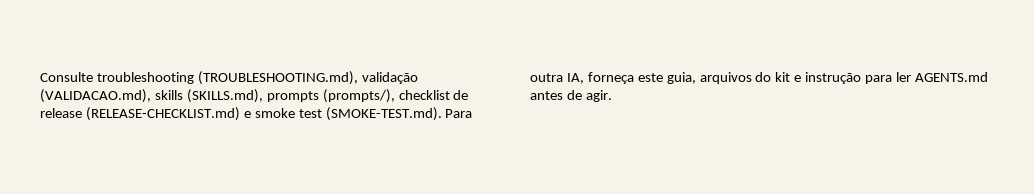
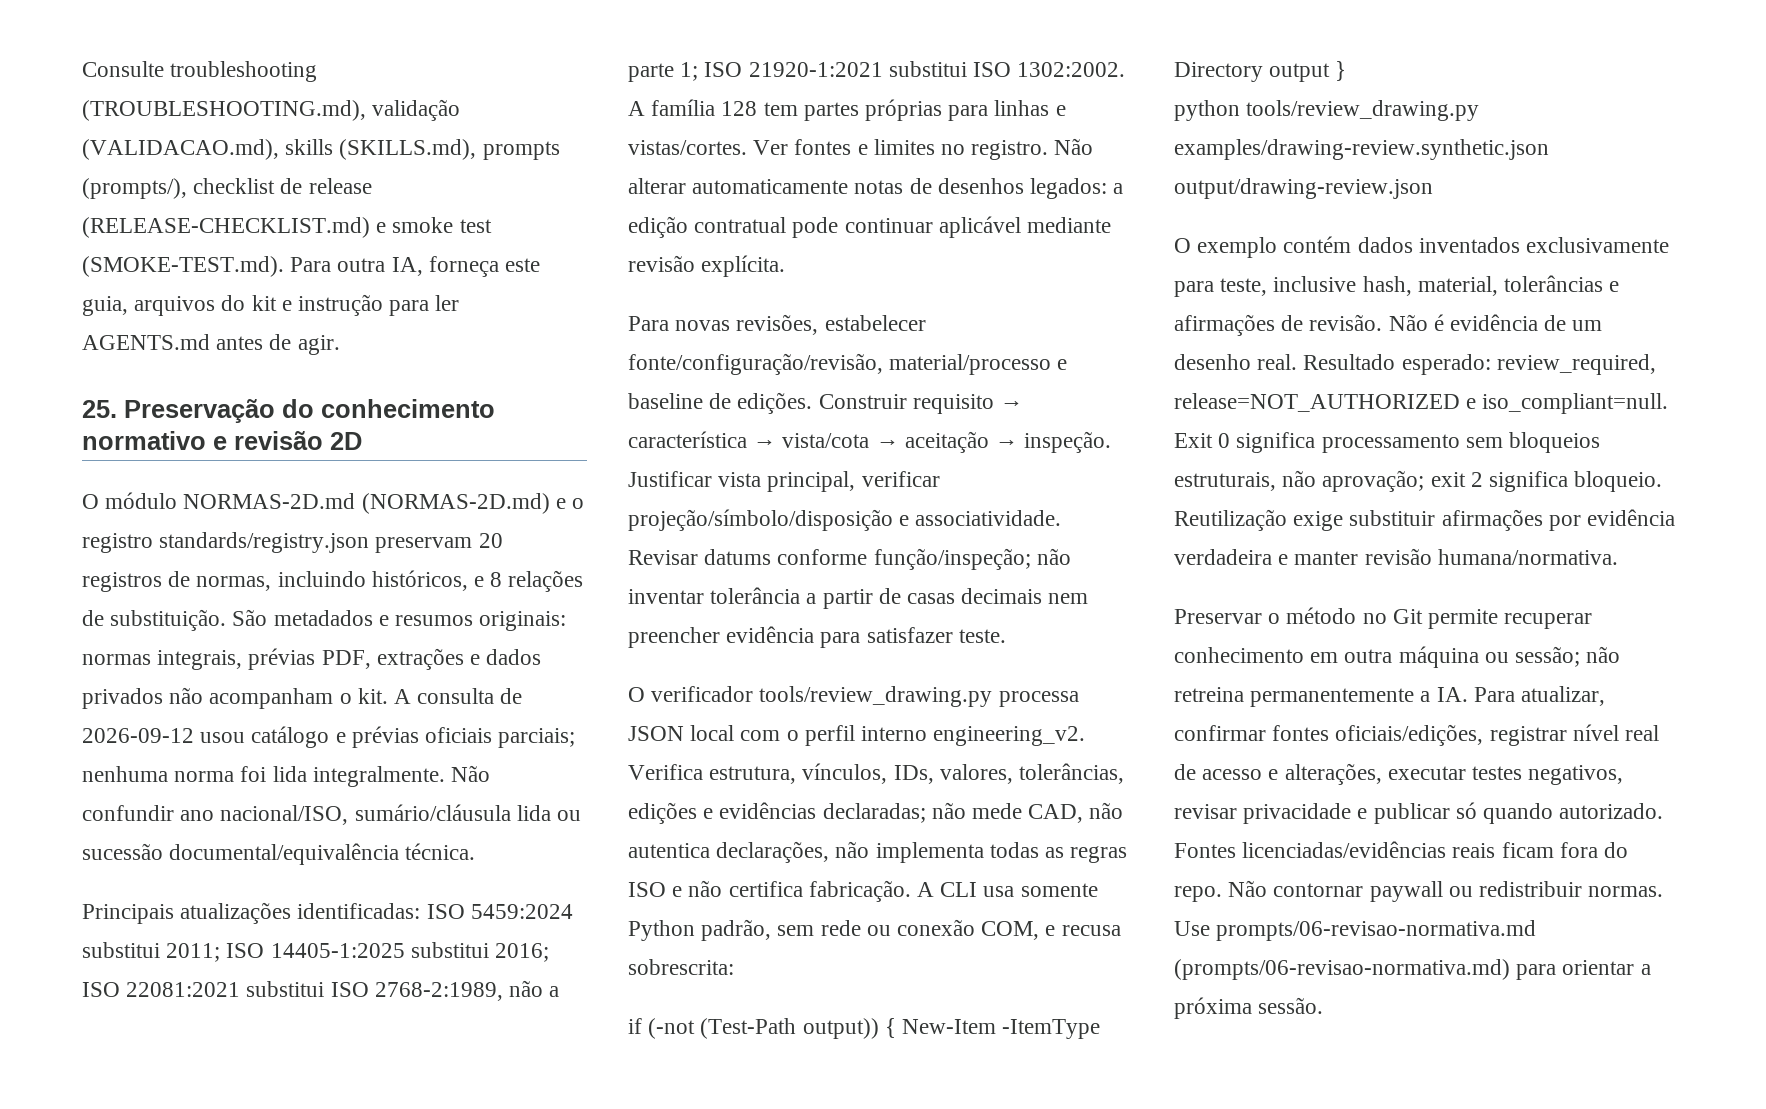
+ 25. Preservação do conhecimento normativo e revisão 2D
+ O módulo NORMAS-2D.md (NORMAS-2D.md) e o registro standards/registry.json preservam 20 registros de normas, incluindo históricos, e 8 relações de substituição. São metadados e resumos originais: normas integrais, prévias PDF, extrações e dados privados não acompanham o kit. A consulta de 2026-09-12 usou catálogo e prévias oficiais parciais; nenhuma norma foi lida integralmente. Não confundir ano nacional/ISO, sumário/cláusula lida ou sucessão documental/equivalência técnica.
+ Principais atualizações identificadas: ISO 5459:2024 substitui 2011; ISO 14405-1:2025 substitui 2016; ISO 22081:2021 substitui ISO 2768-2:1989, não a parte 1; ISO 21920-1:2021 substitui ISO 1302:2002. A família 128 tem partes próprias para linhas e vistas/cortes. Ver fontes e limites no registro. Não alterar automaticamente notas de desenhos legados: a edição contratual pode continuar aplicável mediante revisão explícita.
+ Para novas revisões, estabelecer fonte/configuração/revisão, material/processo e baseline de edições. Construir requisito → característica → vista/cota → aceitação → inspeção. Justificar vista principal, verificar projeção/símbolo/disposição e associatividade. Revisar datums conforme função/inspeção; não inventar tolerância a partir de casas decimais nem preencher evidência para satisfazer teste.
+ O verificador tools/review_drawing.py processa JSON local com o perfil interno engineering_v2. Verifica estrutura, vínculos, IDs, valores, tolerâncias, edições e evidências declaradas; não mede CAD, não autentica declarações, não implementa todas as regras ISO e não certifica fabricação. A CLI usa somente Python padrão, sem rede ou conexão COM, e recusa sobrescrita:
+ if (-not (Test-Path output)) { New-Item -ItemType Directory output }
+ python tools/review_drawing.py examples/drawing-review.synthetic.json output/drawing-review.json
+ O exemplo contém dados inventados exclusivamente para teste, inclusive hash, material, tolerâncias e afirmações de revisão. Não é evidência de um desenho real. Resultado esperado: review_required, release=NOT_AUTHORIZED e iso_compliant=null. Exit 0 significa processamento sem bloqueios estruturais, não aprovação; exit 2 significa bloqueio. Reutilização exige substituir afirmações por evidência verdadeira e manter revisão humana/normativa.
+ Preservar o método no Git permite recuperar conhecimento em outra máquina ou sessão; não retreina permanentemente a IA. Para atualizar, confirmar fontes oficiais/edições, registrar nível real de acesso e alterações, executar testes negativos, revisar privacidade e publicar só quando autorizado. Fontes licenciadas/evidências reais ficam fora do repo. Não contornar paywall ou redistribuir normas. Use prompts/06-revisao-normativa.md (prompts/06-revisao-normativa.md) para orientar a próxima sessão.

